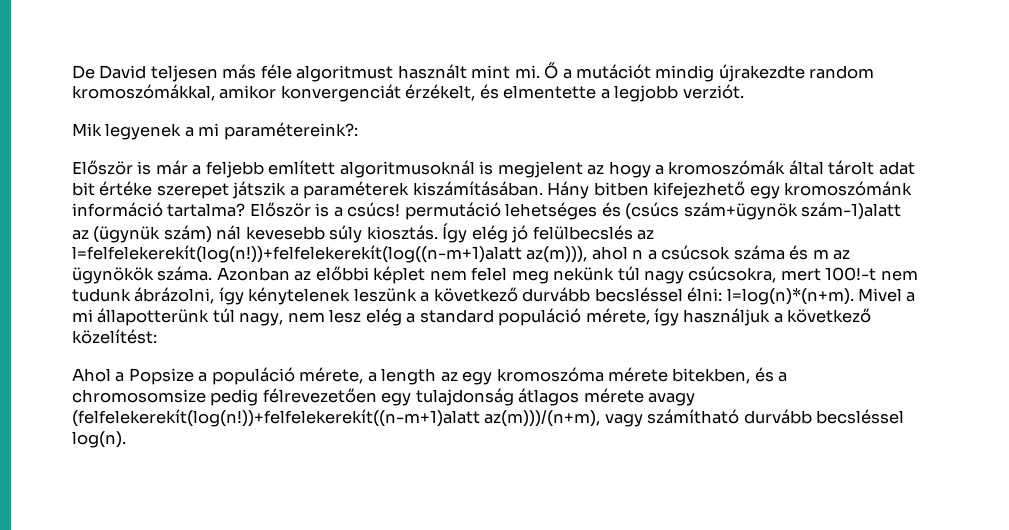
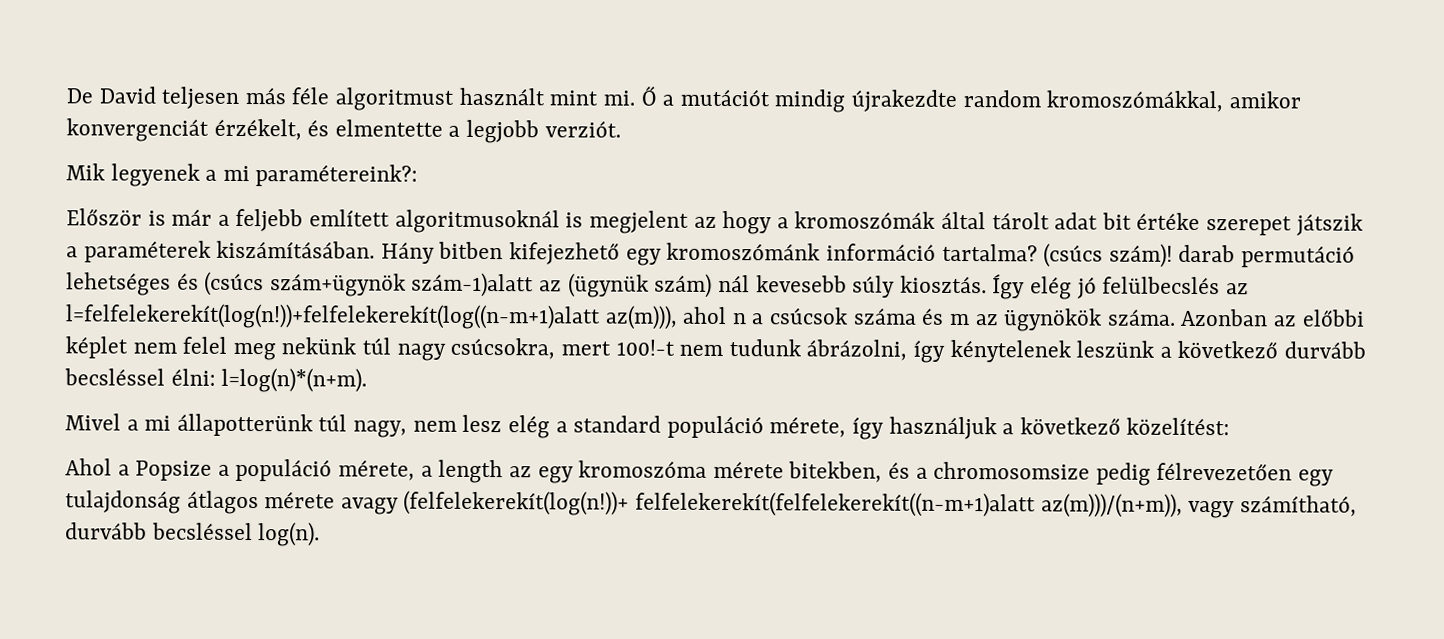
- Először is a csúcs! permutáció lehetséges és (csúcs szám+ügynök szám-1)alatt az (ügynük szám) nál kevesebb súly kiosztás.
+ (csúcs szám)! darab permutáció lehetséges és (csúcs szám+ügynök szám-1)alatt az (ügynük szám) nál kevesebb súly kiosztás.
- Azonban az előbbi képlet nem felel meg nekünk túl nagy csúcsokra, mert 100!-t nem tudunk ábrázolni, így kénytelenek leszünk a következő durvább becsléssel élni: l=log(n)*(n+m). Mivel a mi állapotterünk túl nagy, nem lesz elég a standard populáció mérete, így használjuk a következő közelítést:
+ Azonban az előbbi képlet nem felel meg nekünk túl nagy csúcsokra, mert 100!-t nem tudunk ábrázolni, így kénytelenek leszünk a következő durvább becsléssel élni: l=log(n)*(n+m).
+ Mivel a mi állapotterünk túl nagy, nem lesz elég a standard populáció mérete, így használjuk a következő közelítést:
- Ahol a Popsize a populáció mérete, a length az egy kromoszóma mérete bitekben, és a chromosomsize pedig félrevezetően egy tulajdonság átlagos mérete avagy (felfelekerekít(log(n!))+felfelekerekít((n-m+1)alatt az(m)))/(n+m), vagy számítható durvább becsléssel log(n).
+ Ahol a Popsize a populáció mérete, a length az egy kromoszóma mérete bitekben, és a chromosomsize pedig félrevezetően egy tulajdonság átlagos mérete avagy (felfelekerekít(log(n!))+ felfelekerekít(felfelekerekít((n-m+1)alatt az(m)))/(n+m)), vagy számítható, durvább becsléssel log(n).

